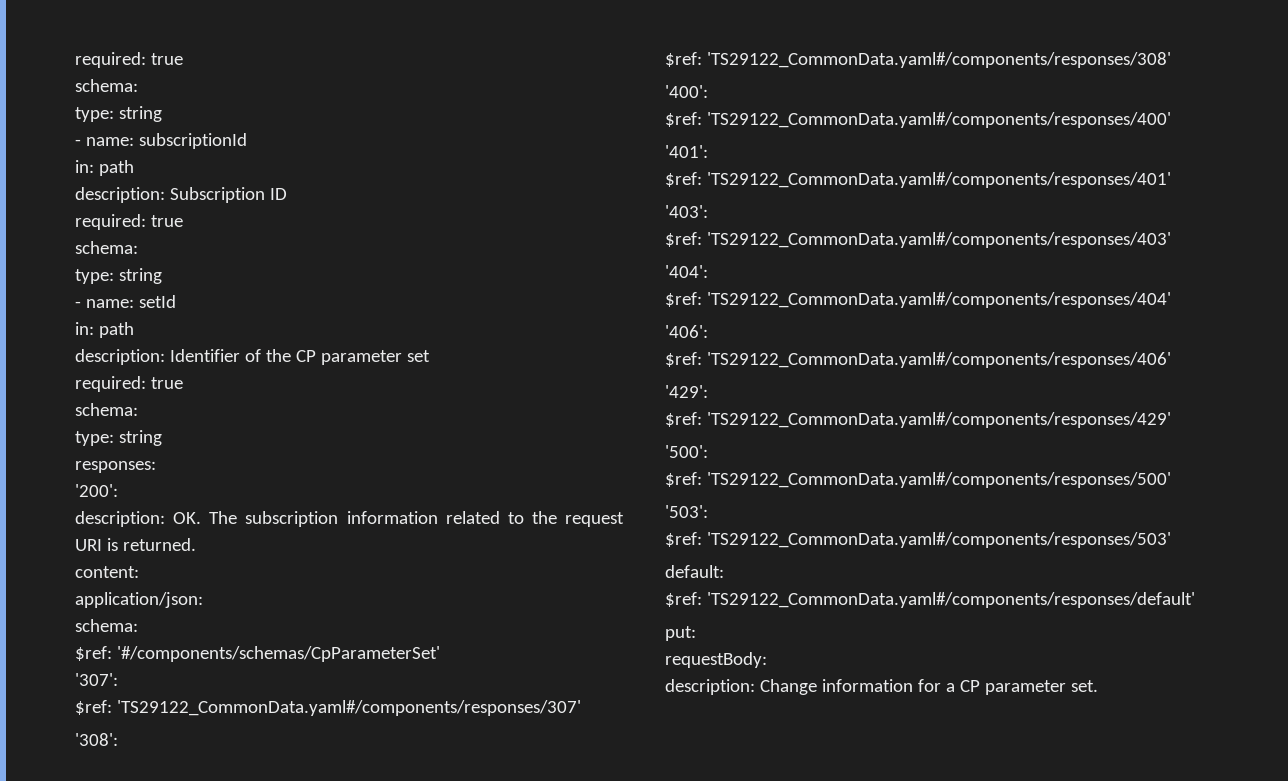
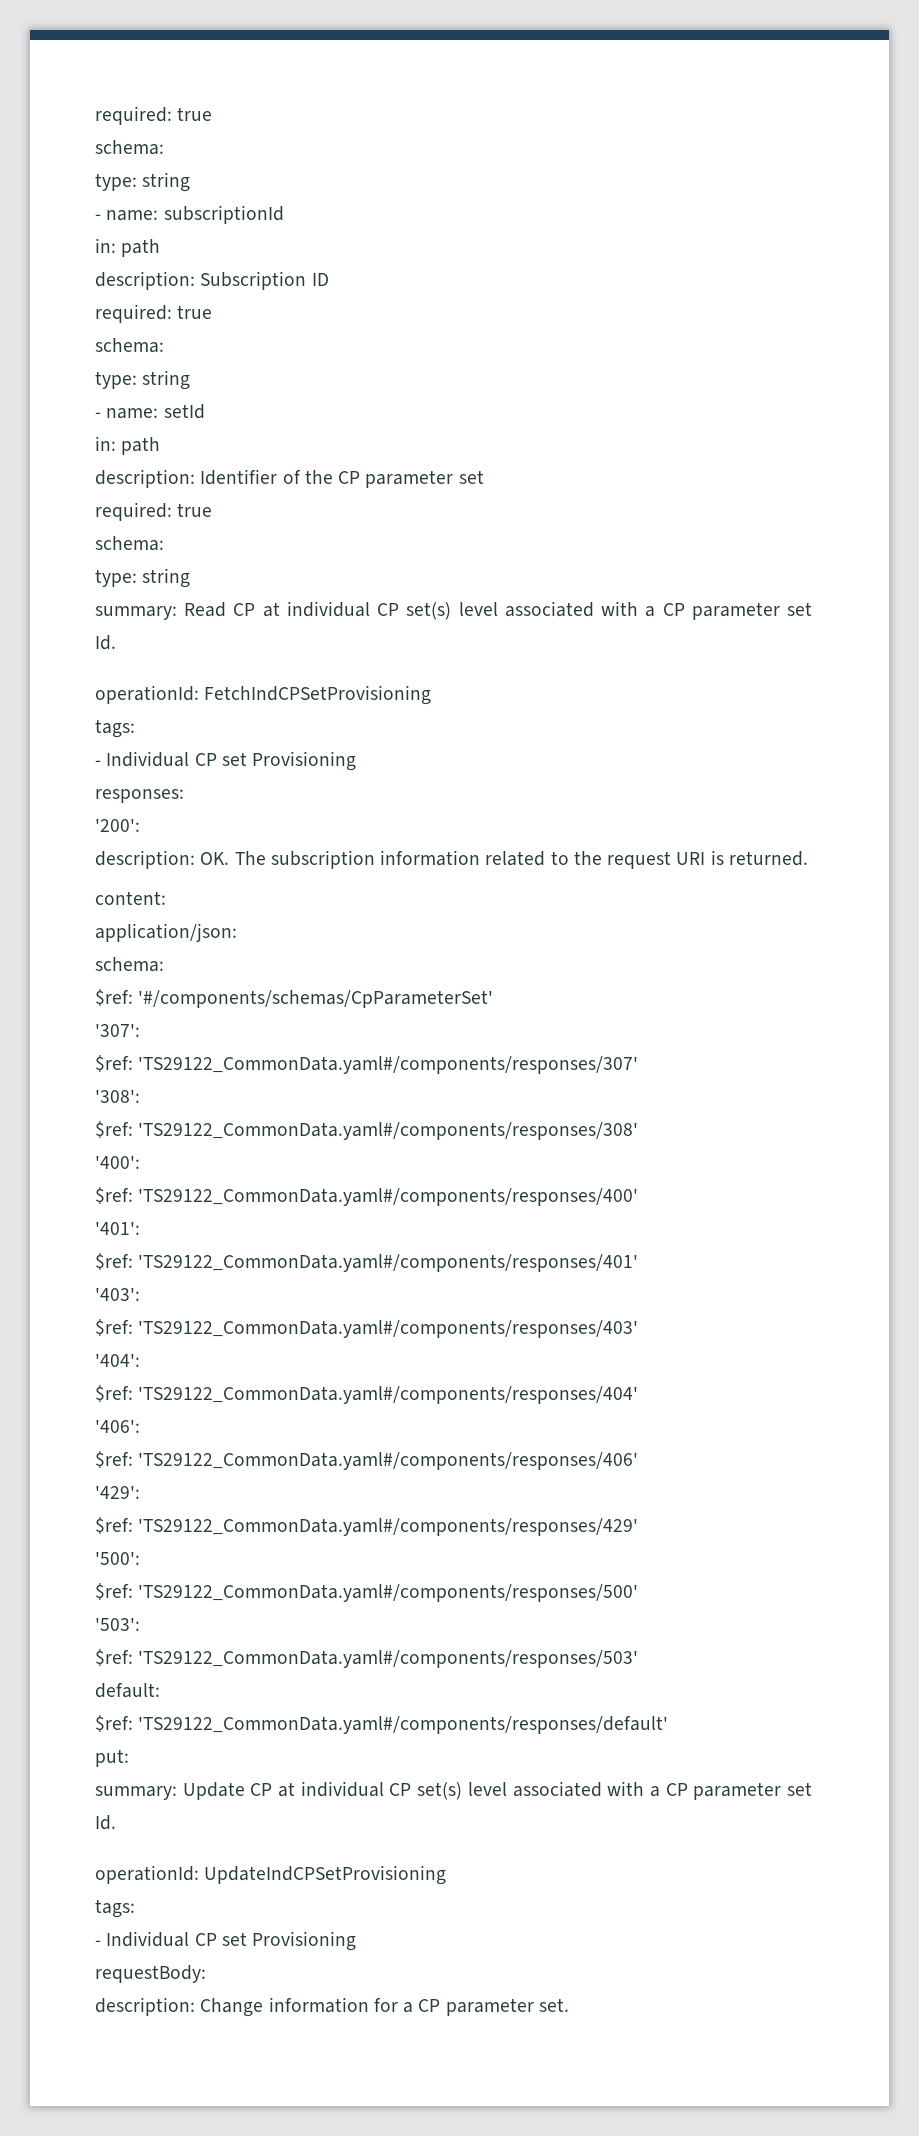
+ summary: Read CP at individual CP set(s) level associated with a CP parameter set Id.
+ operationId: FetchIndCPSetProvisioning
+ tags:
+ - Individual CP set Provisioning
+ summary: Update CP at individual CP set(s) level associated with a CP parameter set Id.
+ operationId: UpdateIndCPSetProvisioning
+ tags:
+ - Individual CP set Provisioning

